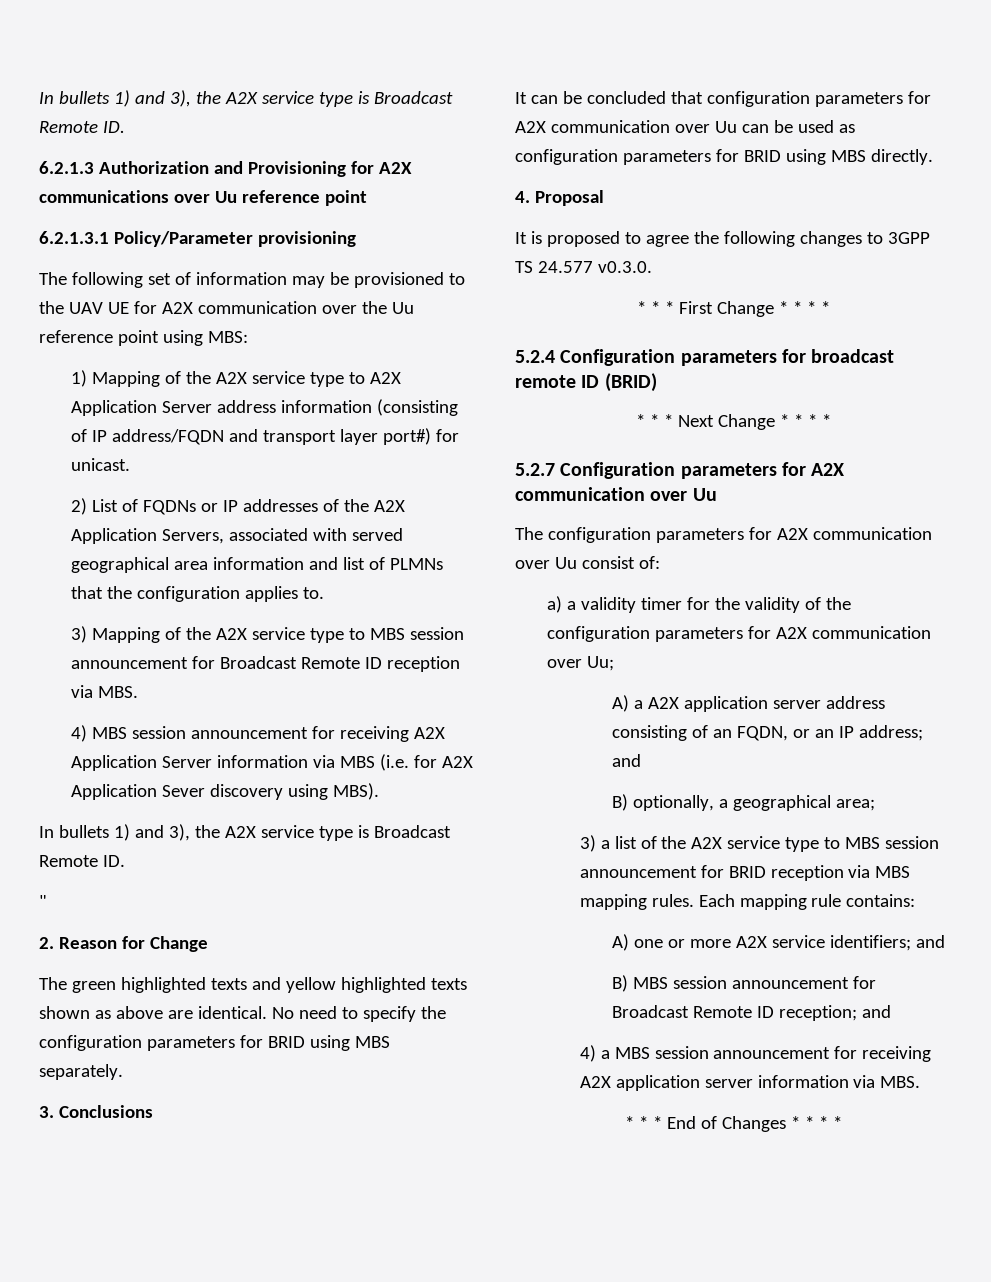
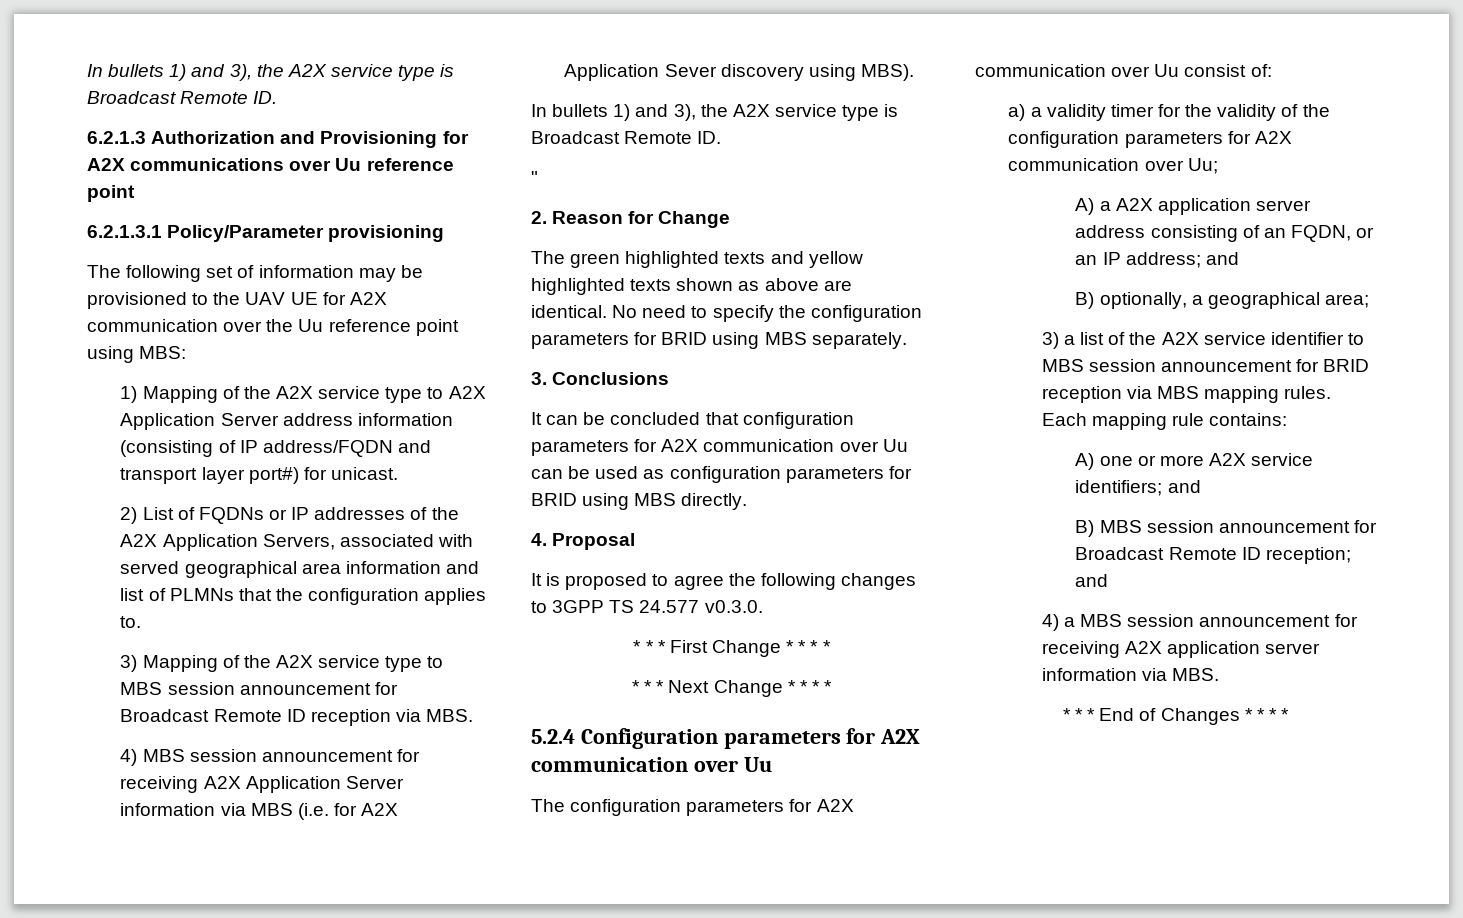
- 5.2.4 Configuration parameters for broadcast remote ID (BRID)
- 5.2.7 Configuration parameters for A2X communication over Uu
+ 5.2.4 Configuration parameters for A2X communication over Uu
- 3) a list of the A2X service type to MBS session announcement for BRID reception via MBS mapping rules.
+ 3) a list of the A2X service identifier to MBS session announcement for BRID reception via MBS mapping rules.

